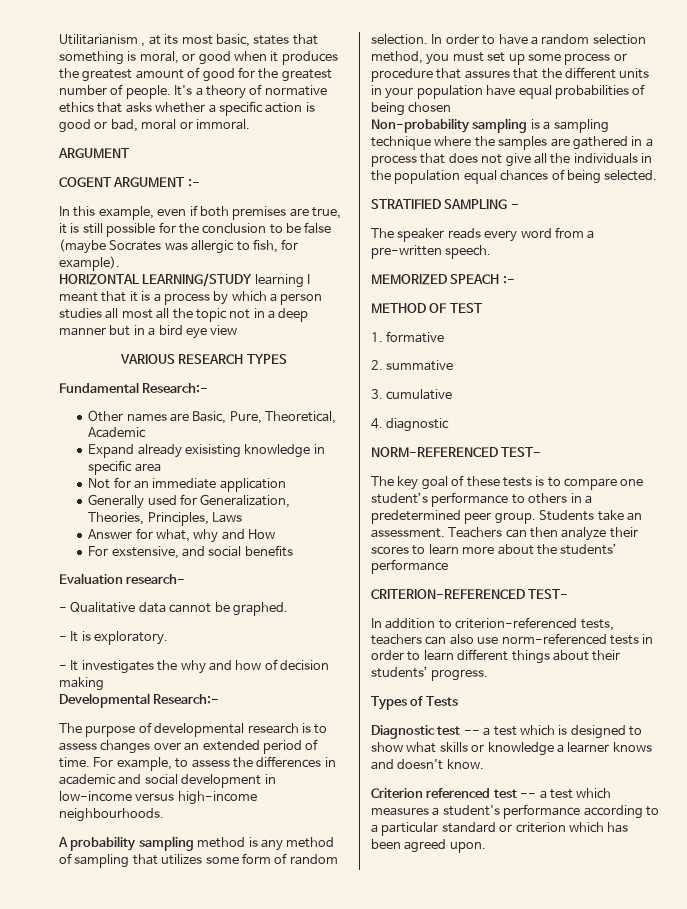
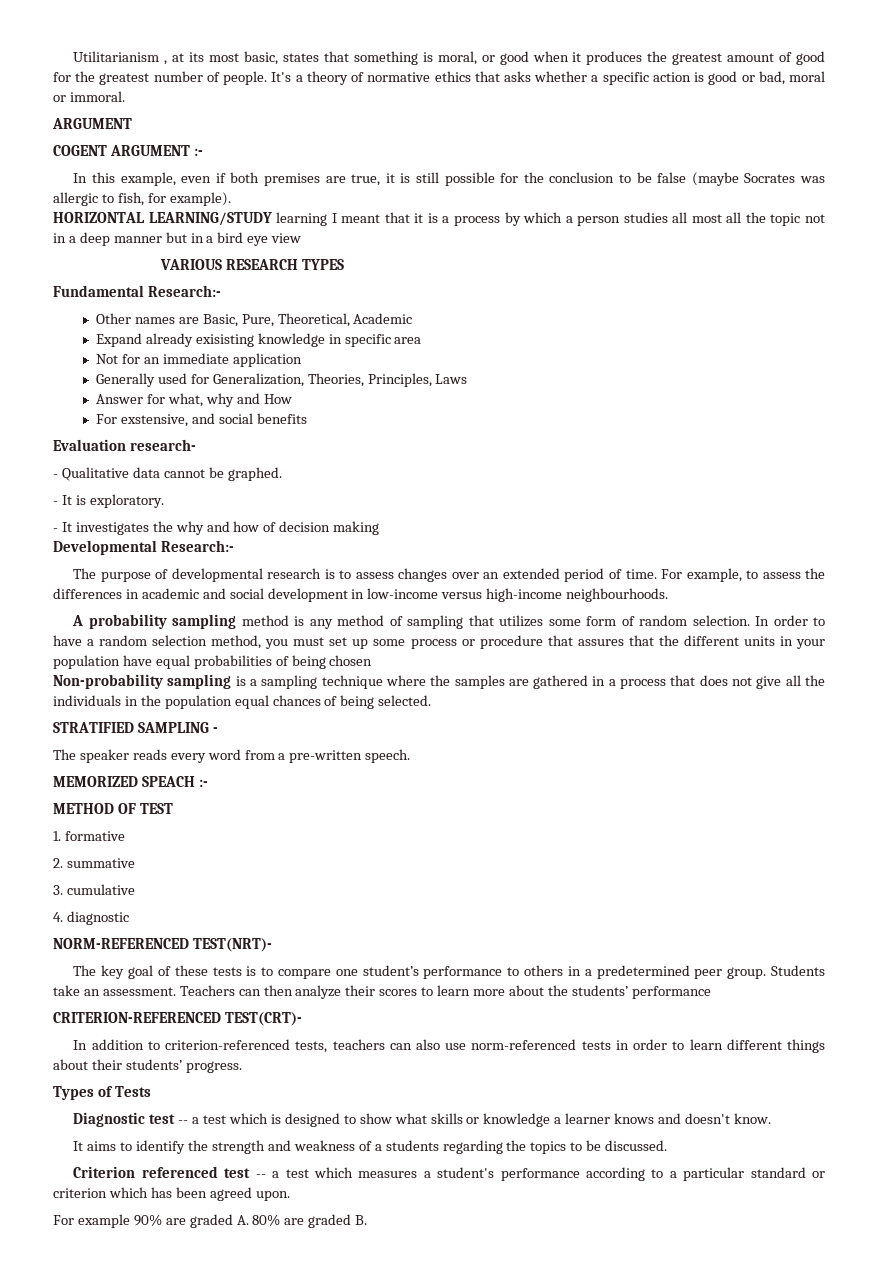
- NORM-REFERENCED TEST-
+ NORM-REFERENCED TEST(NRT)-
- CRITERION-REFERENCED TEST-
+ CRITERION-REFERENCED TEST(CRT)-
+ It aims to identify the strength and weakness of a students regarding the topics to be discussed.
+ For example 90% are graded A. 80% are graded B.

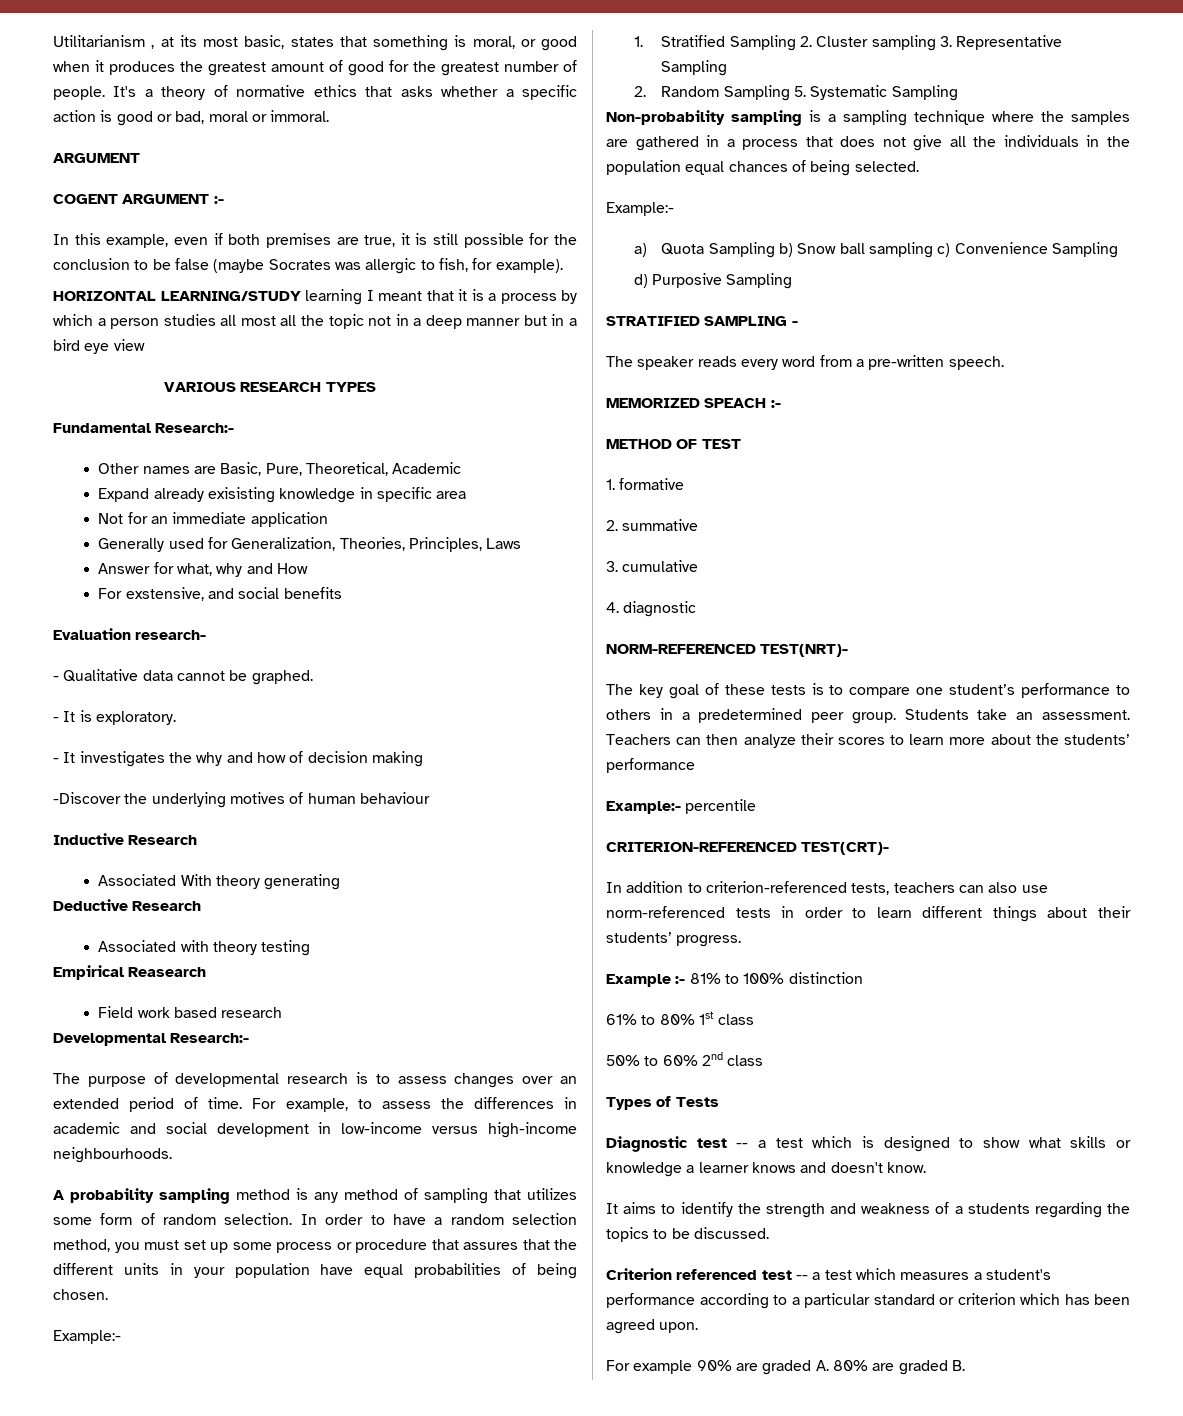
+ -Discover the underlying motives of human behaviour
+ Inductive Research
+ Associated With theory generating
+ Deductive Research
+ Associated with theory testing
+ Empirical Reasearch
+ Field work based research
- In order to have a random selection method, you must set up some process or procedure that assures that the different units in your population have equal probabilities of being chosen
+ In order to have a random selection method, you must set up some process or procedure that assures that the different units in your population have equal probabilities of being chosen.
+ Example:-
+ 1. Stratified Sampling 2. Cluster sampling 3. Representative Sampling
+ 2. Random Sampling 5. Systematic Sampling
  Non-probability sampling is a sampling technique where the samples are gathered in a process that does not give all the individuals in the population equal chances of being selected.
+ Example:-
+ a) Quota Sampling b) Snow ball sampling c) Convenience Sampling
+ d) Purposive Sampling
+ Example:- percentile
+ Example :- 81% to 100% distinction
+ 61% to 80% 1st class
+ 50% to 60% 2nd class

